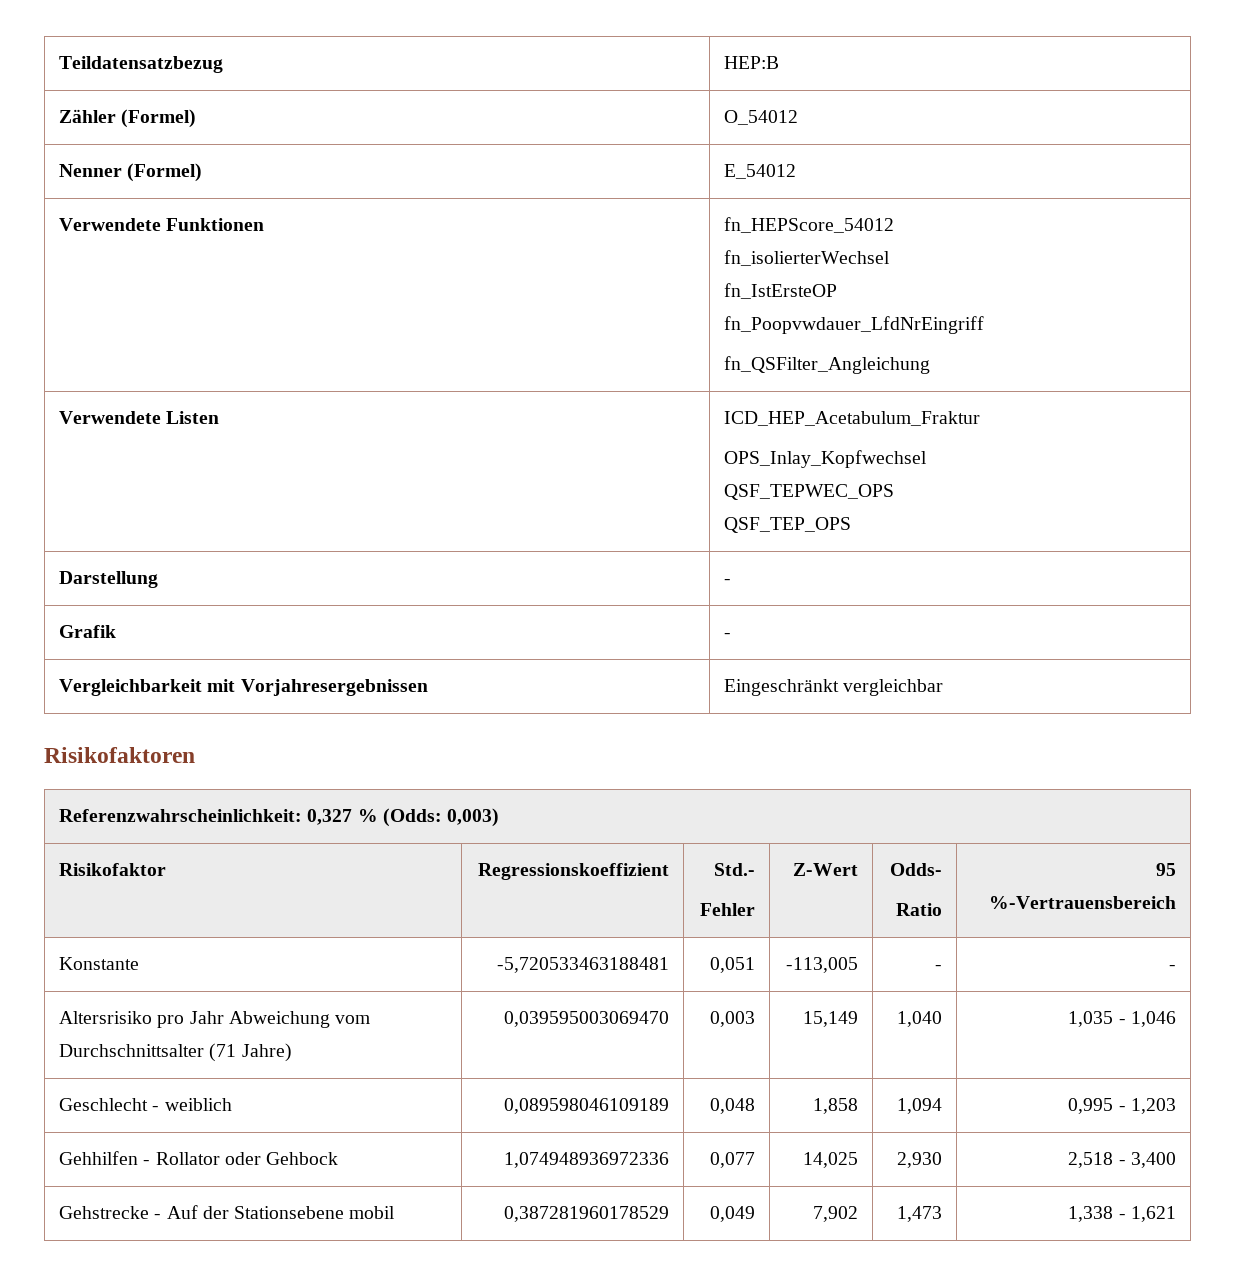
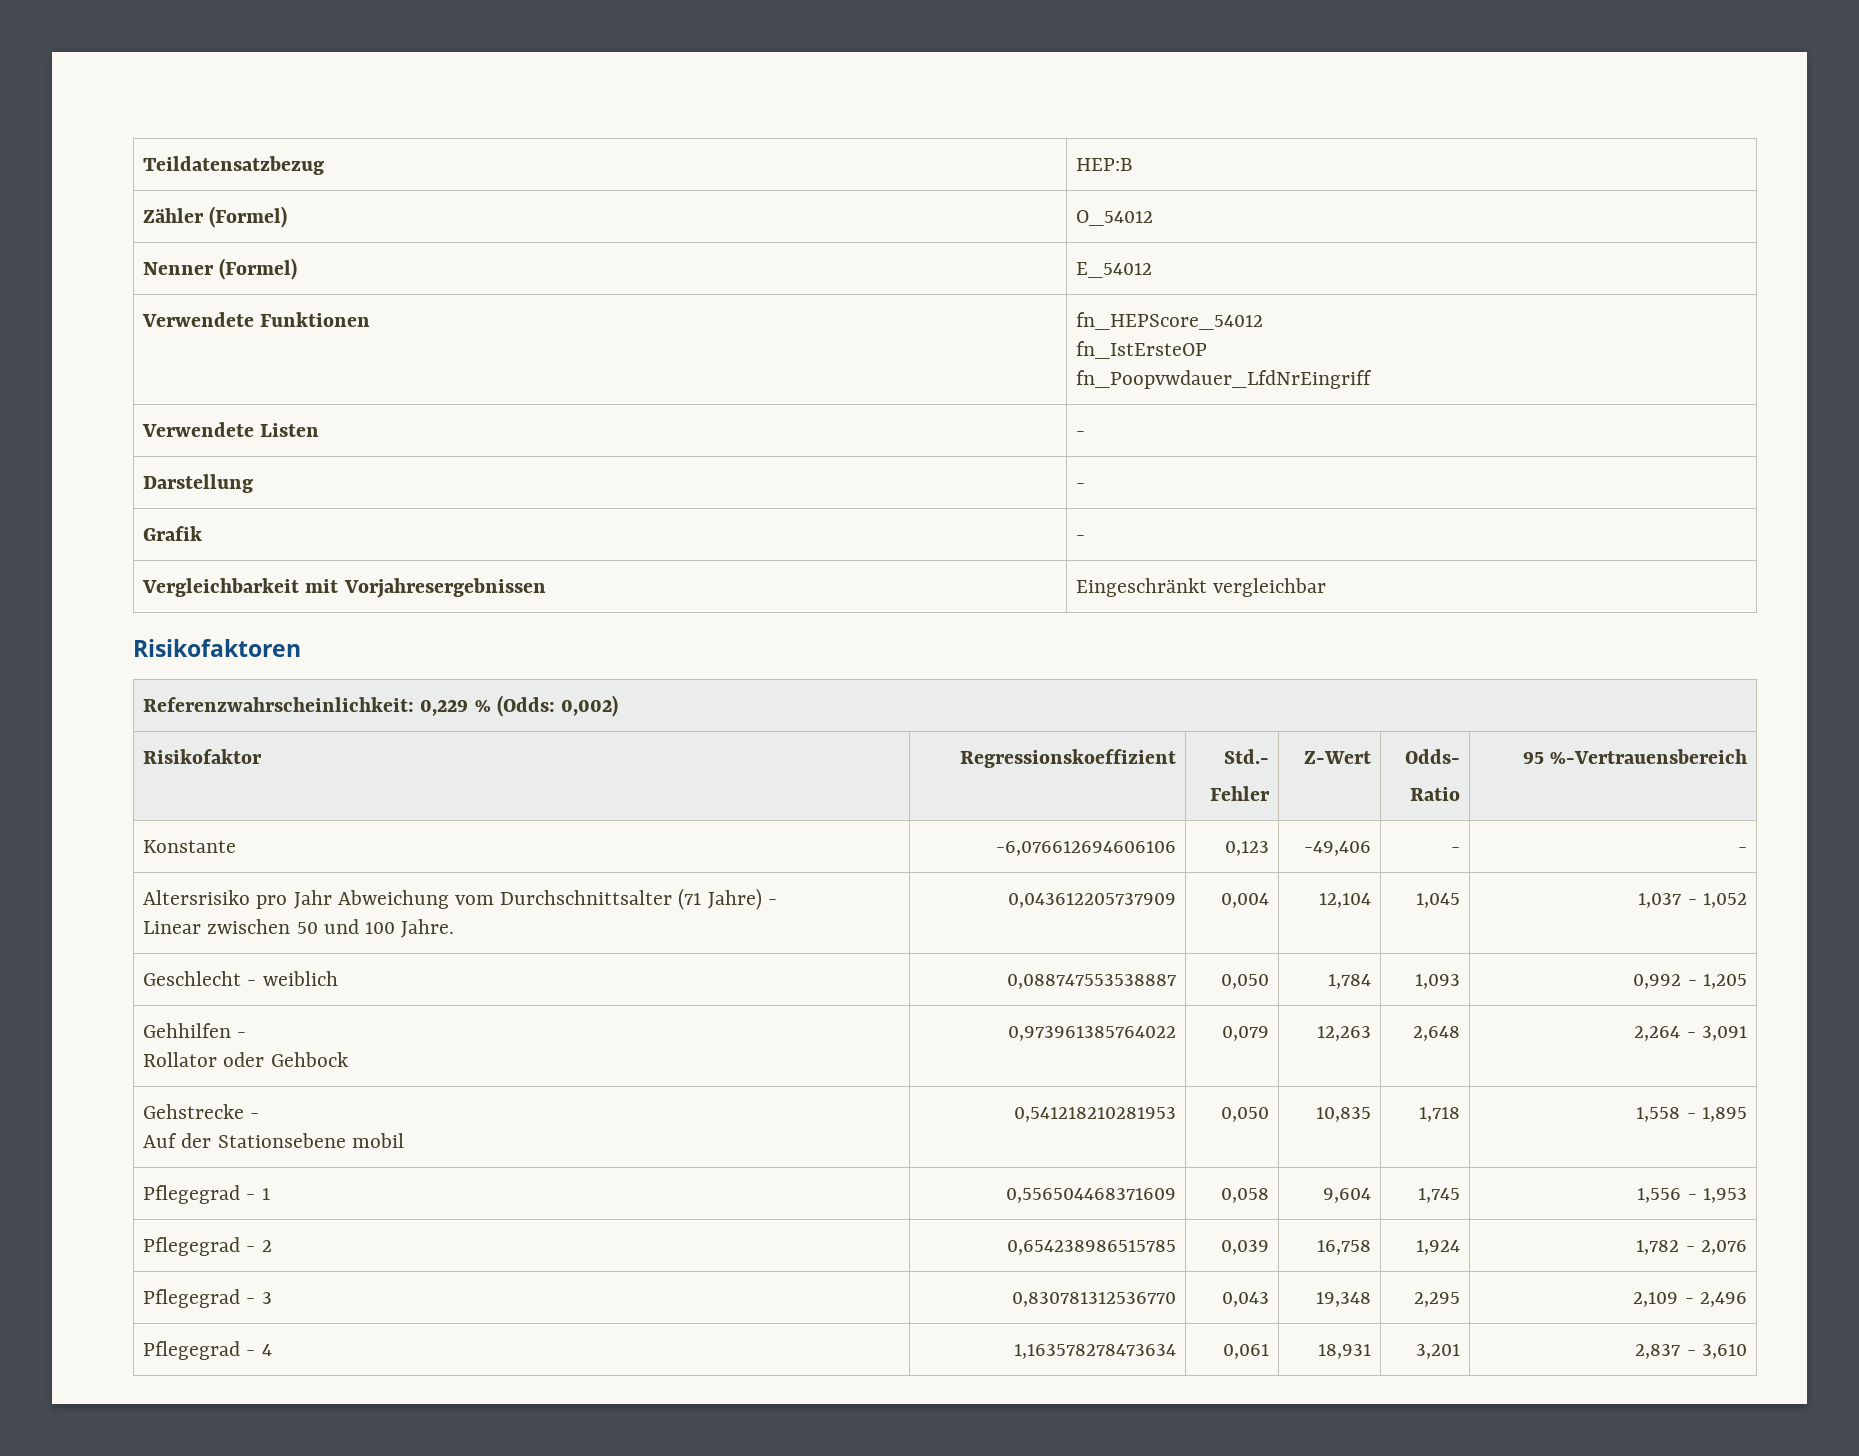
  Verwendete Funktionen | fn_HEPScore_54012
- fn_isolierterWechsel
  fn_IstErsteOP
  fn_Poopvwdauer_LfdNrEingriff
- fn_QSFilter_Angleichung
- Verwendete Listen | ICD_HEP_Acetabulum_Fraktur
- OPS_Inlay_Kopfwechsel
- QSF_TEPWEC_OPS
- QSF_TEP_OPS
+ Verwendete Listen | -
- Referenzwahrscheinlichkeit: 0,327 % (Odds: 0,003)
+ Referenzwahrscheinlichkeit: 0,229 % (Odds: 0,002)
- Konstante | -5,720533463188481 | 0,051 | -113,005 | - | -
+ Konstante | -6,076612694606106 | 0,123 | -49,406 | - | -
- Altersrisiko pro Jahr Abweichung vom Durchschnittsalter (71 Jahre) | 0,039595003069470 | 0,003 | 15,149 | 1,040 | 1,035 - 1,046
- Geschlecht - weiblich | 0,089598046109189 | 0,048 | 1,858 | 1,094 | 0,995 - 1,203
+ Altersrisiko pro Jahr Abweichung vom Durchschnittsalter (71 Jahre) -
+ Linear zwischen 50 und 100 Jahre. | 0,043612205737909 | 0,004 | 12,104 | 1,045 | 1,037 - 1,052
+ Geschlecht - weiblich | 0,088747553538887 | 0,050 | 1,784 | 1,093 | 0,992 - 1,205
- Gehhilfen - Rollator oder Gehbock | 1,074948936972336 | 0,077 | 14,025 | 2,930 | 2,518 - 3,400
+ Gehhilfen -
+ Rollator oder Gehbock | 0,973961385764022 | 0,079 | 12,263 | 2,648 | 2,264 - 3,091
- Gehstrecke - Auf der Stationsebene mobil | 0,387281960178529 | 0,049 | 7,902 | 1,473 | 1,338 - 1,621
+ Gehstrecke -
+ Auf der Stationsebene mobil | 0,541218210281953 | 0,050 | 10,835 | 1,718 | 1,558 - 1,895
+ Pflegegrad - 1 | 0,556504468371609 | 0,058 | 9,604 | 1,745 | 1,556 - 1,953
+ Pflegegrad - 2 | 0,654238986515785 | 0,039 | 16,758 | 1,924 | 1,782 - 2,076
+ Pflegegrad - 3 | 0,830781312536770 | 0,043 | 19,348 | 2,295 | 2,109 - 2,496
+ Pflegegrad - 4 | 1,163578278473634 | 0,061 | 18,931 | 3,201 | 2,837 - 3,610

